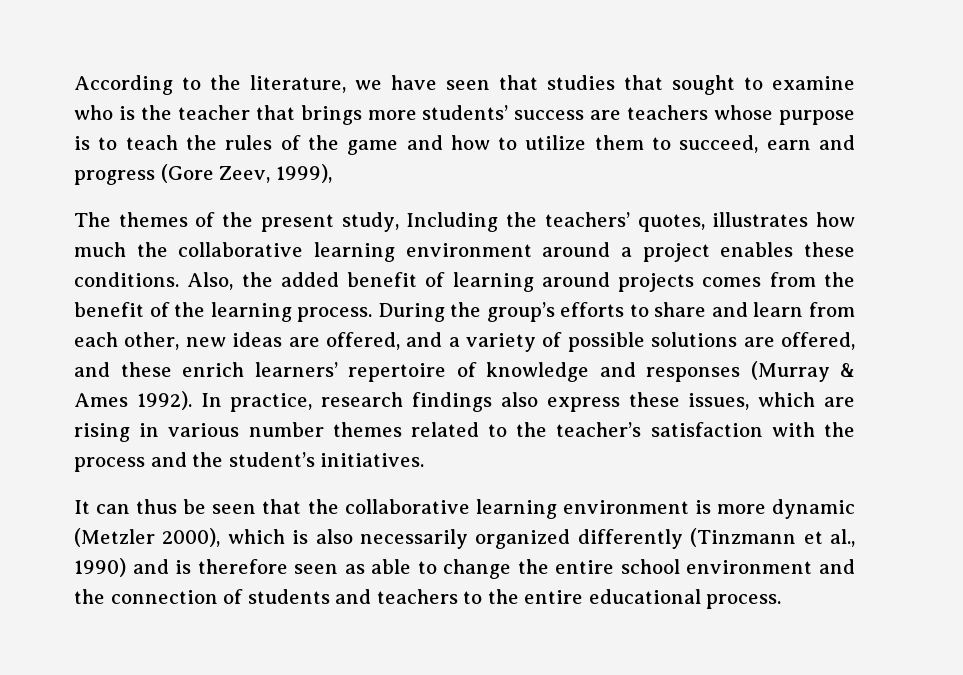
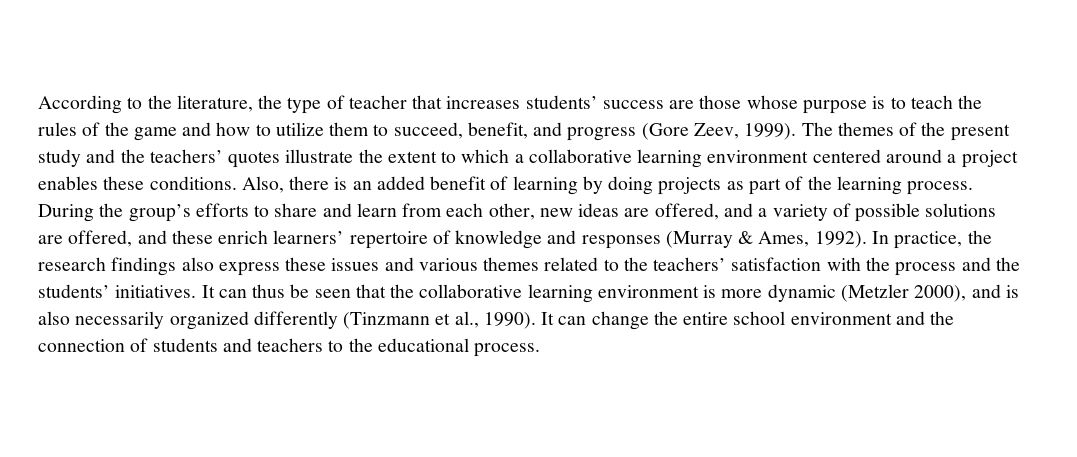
- According to the literature, we have seen that studies that sought to examine who is the teacher that brings more students’ success are teachers whose purpose is to teach the rules of the game and how to utilize them to succeed, earn and progress (Gore Zeev, 1999),
- The themes of the present study, Including the teachers’ quotes, illustrates how much the collaborative learning environment around a project enables these conditions.
+ According to the literature, the type of teacher that increases students’ success are those whose purpose is to teach the rules of the game and how to utilize them to succeed, benefit, and progress (Gore Zeev, 1999). The themes of the present study and the teachers’ quotes illustrate the extent to which a collaborative learning environment centered around a project enables these conditions.
- Also, the added benefit of learning around projects comes from the benefit of the learning process.
+ Also, there is an added benefit of learning by doing projects as part of the learning process.
- During the group’s efforts to share and learn from each other, new ideas are offered, and a variety of possible solutions are offered, and these enrich learners’ repertoire of knowledge and responses (Murray & Ames 1992).
+ During the group’s efforts to share and learn from each other, new ideas are offered, and a variety of possible solutions are offered, and these enrich learners’ repertoire of knowledge and responses (Murray & Ames, 1992).
- In practice, research findings also express these issues, which are rising in various number themes related to the teacher’s satisfaction with the process and the student’s initiatives.
- It can thus be seen that the collaborative learning environment is more dynamic (Metzler 2000), which is also necessarily organized differently (Tinzmann et al., 1990) and is therefore seen as able to change the entire school environment and the connection of students and teachers to the entire educational process.
+ In practice, the research findings also express these issues and various themes related to the teachers’ satisfaction with the process and the students’ initiatives. It can thus be seen that the collaborative learning environment is more dynamic (Metzler 2000), and is also necessarily organized differently (Tinzmann et al., 1990). It can change the entire school environment and the connection of students and teachers to the educational process.

